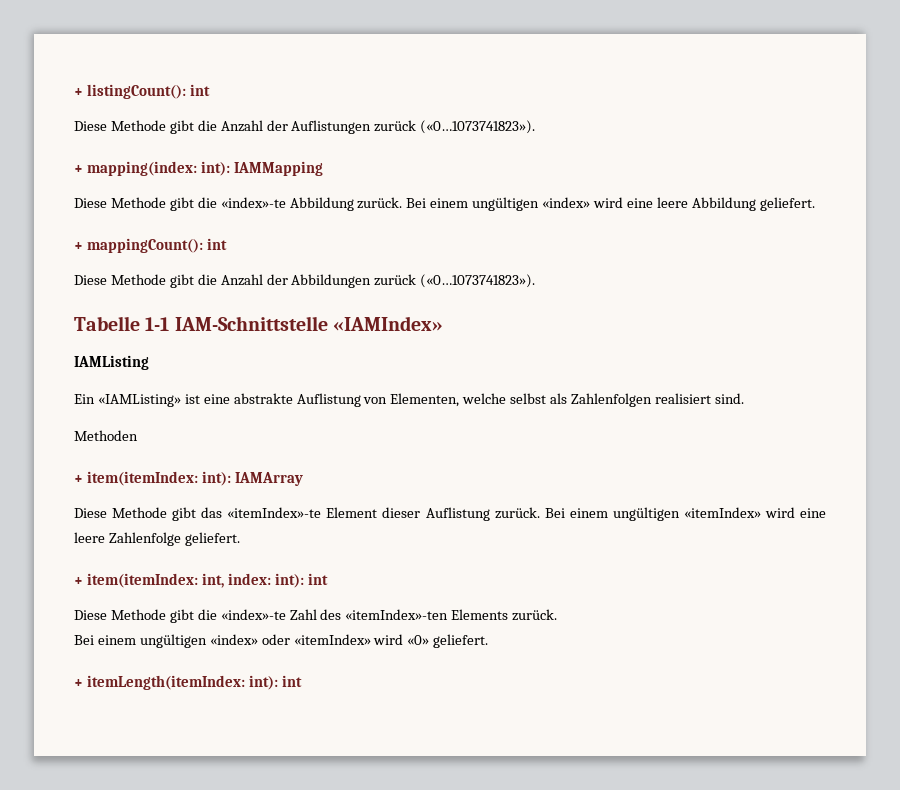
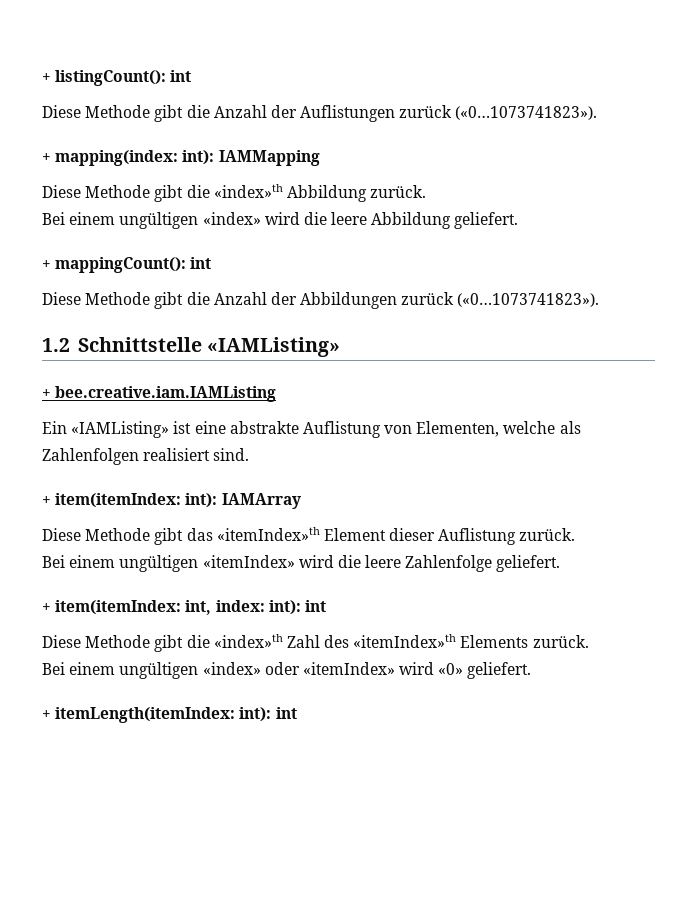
- Diese Methode gibt die «index»-te Abbildung zurück. Bei einem ungültigen «index» wird eine leere Abbildung geliefert.
+ Diese Methode gibt die «index»th Abbildung zurück.
+ Bei einem ungültigen «index» wird die leere Abbildung geliefert.
- Tabelle 1-1 IAM-Schnittstelle «IAMIndex»
- IAMListing
+ 1.2 Schnittstelle «IAMListing»
+ + bee.creative.iam.IAMListing
- Ein «IAMListing» ist eine abstrakte Auflistung von Elementen, welche selbst als Zahlenfolgen realisiert sind.
+ Ein «IAMListing» ist eine abstrakte Auflistung von Elementen, welche als Zahlenfolgen realisiert sind.
- Methoden
- Diese Methode gibt das «itemIndex»-te Element dieser Auflistung zurück. Bei einem ungültigen «itemIndex» wird eine leere Zahlenfolge geliefert.
+ Diese Methode gibt das «itemIndex»th Element dieser Auflistung zurück.
+ Bei einem ungültigen «itemIndex» wird die leere Zahlenfolge geliefert.
- Diese Methode gibt die «index»-te Zahl des «itemIndex»-ten Elements zurück.
+ Diese Methode gibt die «index»th Zahl des «itemIndex»th Elements zurück.

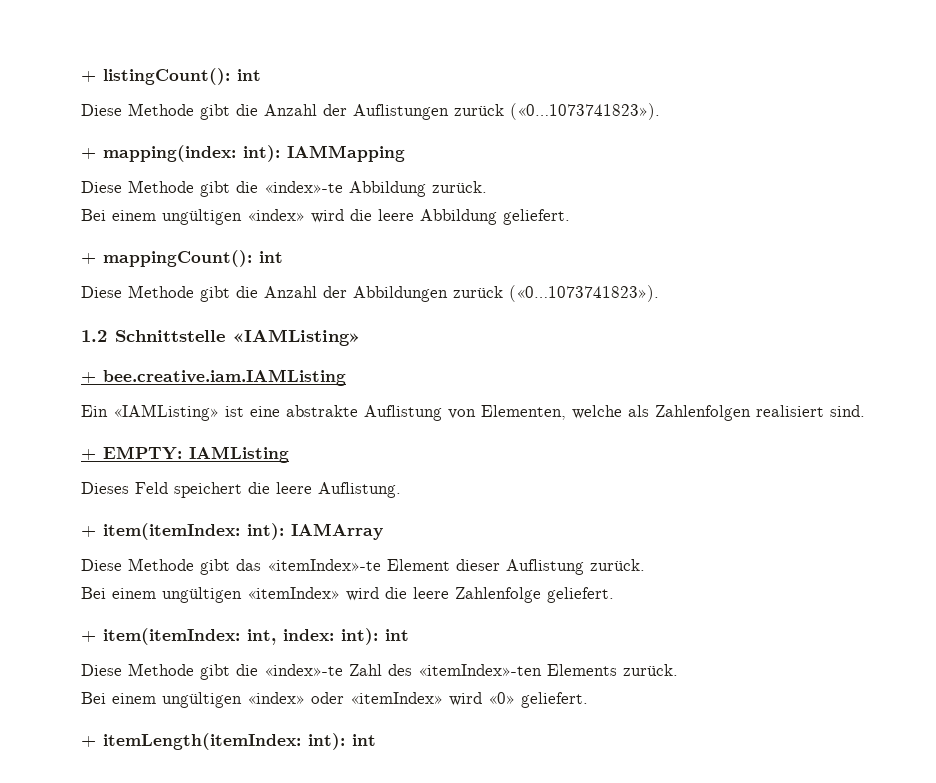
- Diese Methode gibt die «index»th Abbildung zurück.
+ Diese Methode gibt die «index»-te Abbildung zurück.
+ + EMPTY: IAMListing
+ Dieses Feld speichert die leere Auflistung.
- Diese Methode gibt das «itemIndex»th Element dieser Auflistung zurück.
+ Diese Methode gibt das «itemIndex»-te Element dieser Auflistung zurück.
- Diese Methode gibt die «index»th Zahl des «itemIndex»th Elements zurück.
+ Diese Methode gibt die «index»-te Zahl des «itemIndex»-ten Elements zurück.

